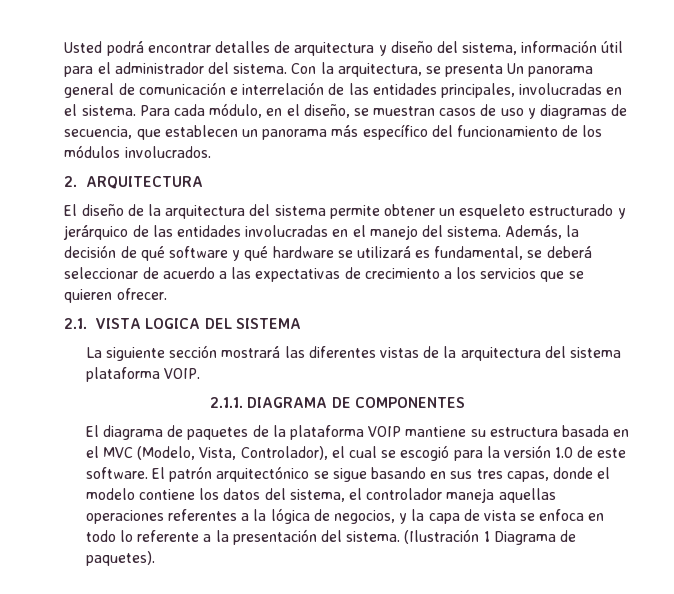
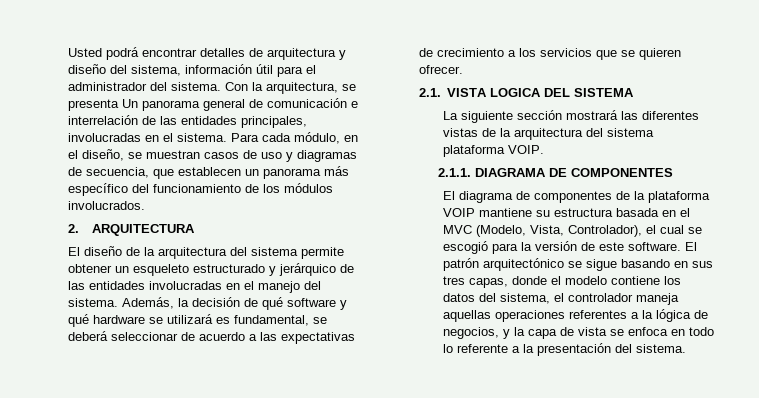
- El diagrama de paquetes de la plataforma VOIP mantiene su estructura basada en el MVC (Modelo, Vista, Controlador), el cual se escogió para la versión 1.0 de este software.
+ El diagrama de componentes de la plataforma VOIP mantiene su estructura basada en el MVC (Modelo, Vista, Controlador), el cual se escogió para la versión de este software.
- (Ilustración 1 Diagrama de paquetes).

